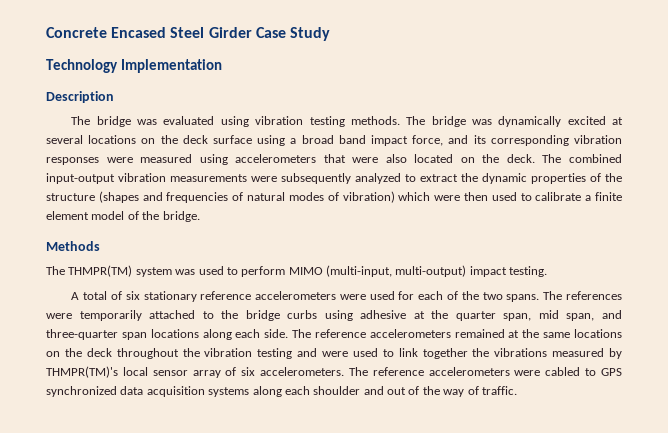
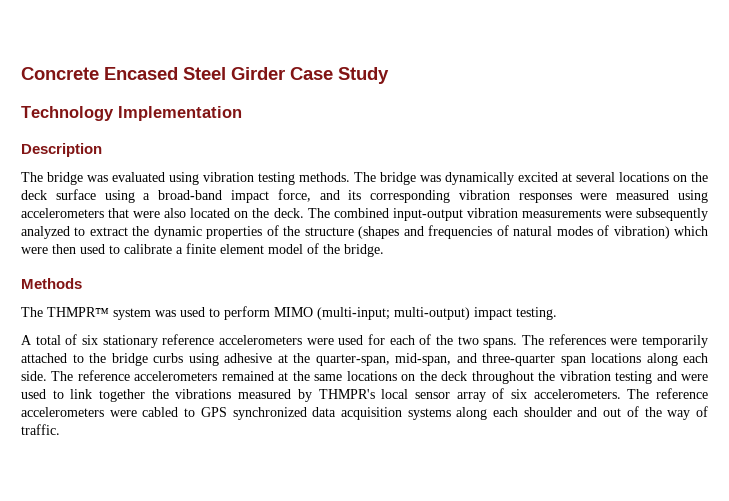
- The bridge was dynamically excited at several locations on the deck surface using a broad band impact force, and its corresponding vibration responses were measured using accelerometers that were also located on the deck.
+ The bridge was dynamically excited at several locations on the deck surface using a broad-band impact force, and its corresponding vibration responses were measured using accelerometers that were also located on the deck.
- The THMPR(TM) system was used to perform MIMO (multi-input, multi-output) impact testing.
+ The THMPR™ system was used to perform MIMO (multi-input; multi-output) impact testing.
- The references were temporarily attached to the bridge curbs using adhesive at the quarter span, mid span, and three-quarter span locations along each side.
+ The references were temporarily attached to the bridge curbs using adhesive at the quarter-span, mid-span, and three-quarter span locations along each side.
- The reference accelerometers remained at the same locations on the deck throughout the vibration testing and were used to link together the vibrations measured by THMPR(TM)'s local sensor array of six accelerometers.
+ The reference accelerometers remained at the same locations on the deck throughout the vibration testing and were used to link together the vibrations measured by THMPR's local sensor array of six accelerometers.

